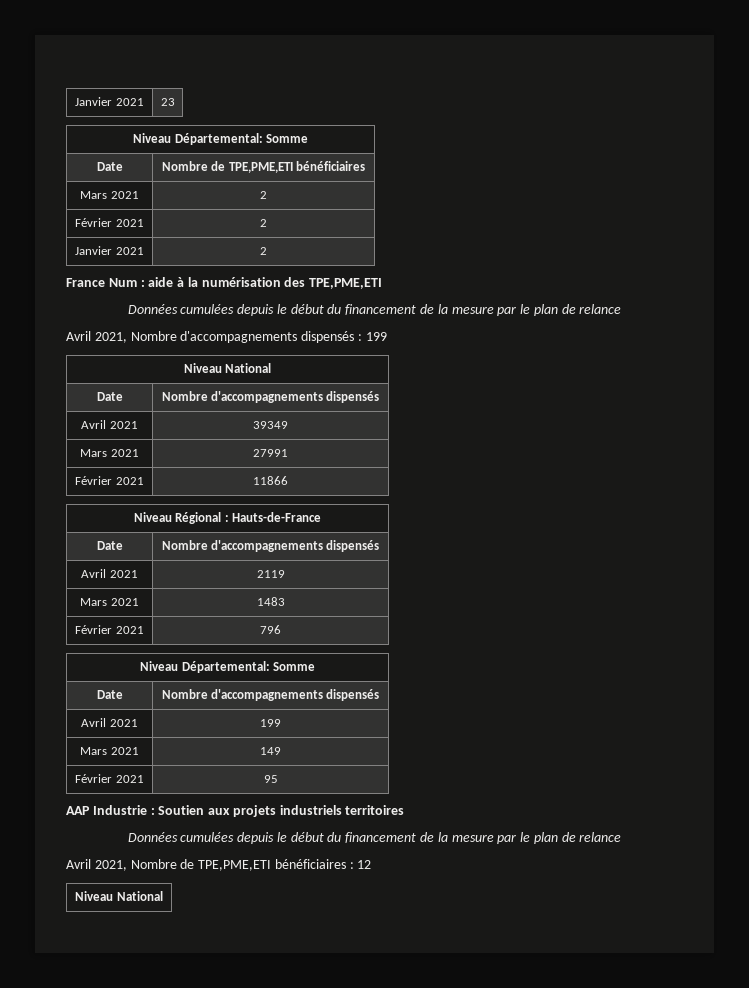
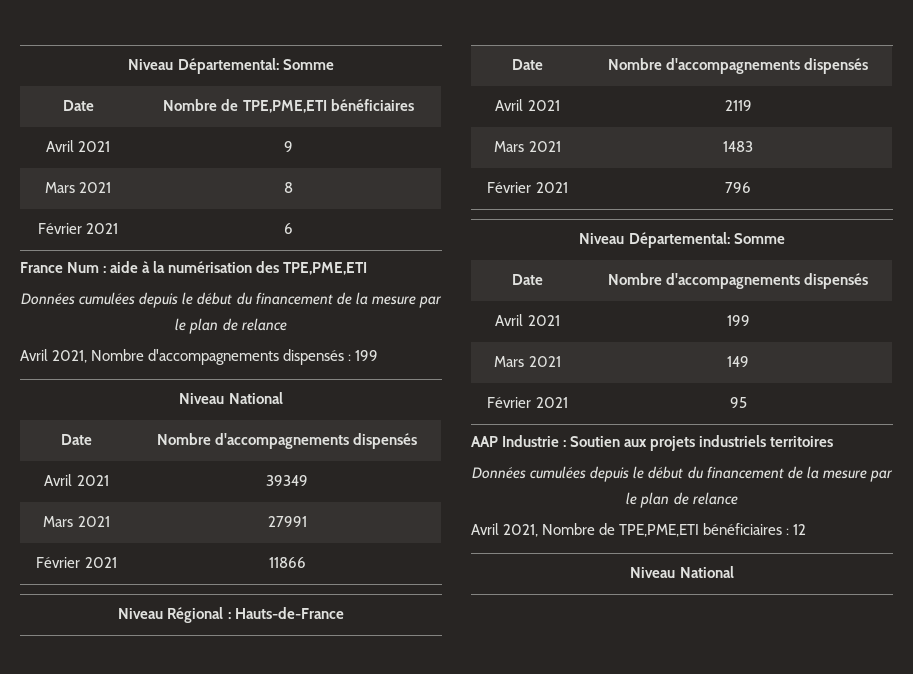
- Janvier 2021 | 23
- Mars 2021 | 2
- Février 2021 | 2
- Janvier 2021 | 2
+ Avril 2021 | 9
+ Mars 2021 | 8
+ Février 2021 | 6

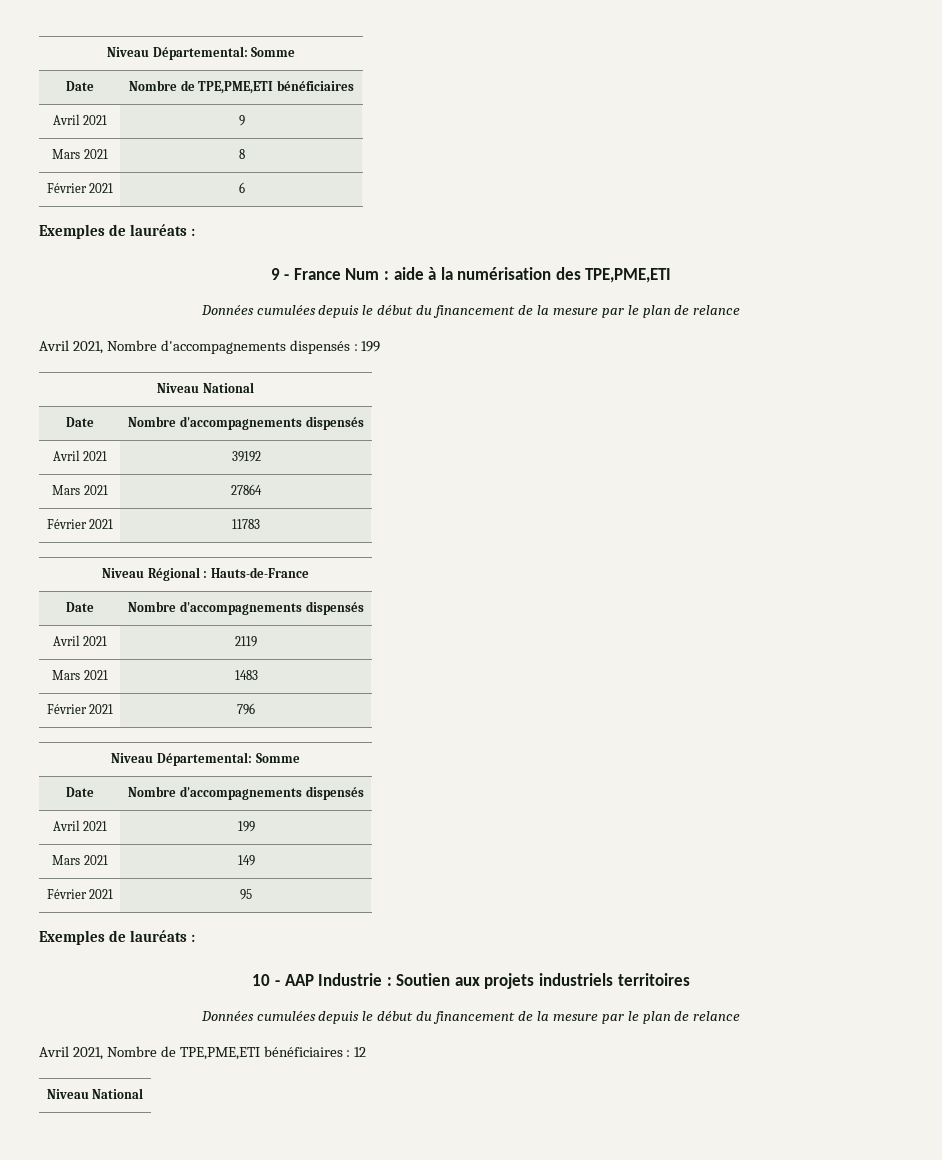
  Février 2021 | 6
- France Num : aide à la numérisation des TPE,PME,ETI
+ Exemples de lauréats :
+ 9 - France Num : aide à la numérisation des TPE,PME,ETI
- Avril 2021 | 39349
- Mars 2021 | 27991
- Février 2021 | 11866
+ Avril 2021 | 39192
+ Mars 2021 | 27864
+ Février 2021 | 11783
  Février 2021 | 95
- AAP Industrie : Soutien aux projets industriels territoires
+ Exemples de lauréats :
+ 10 - AAP Industrie : Soutien aux projets industriels territoires

